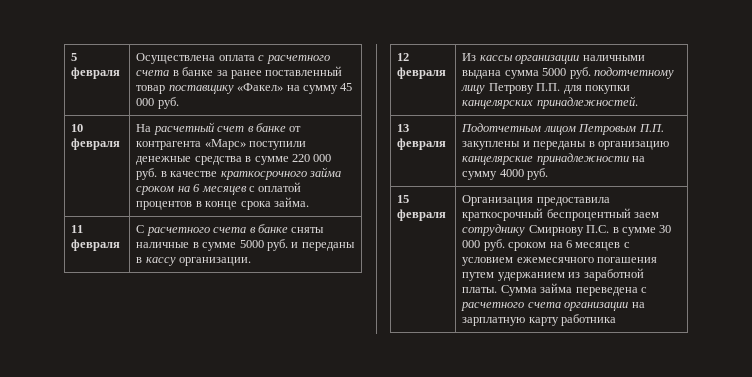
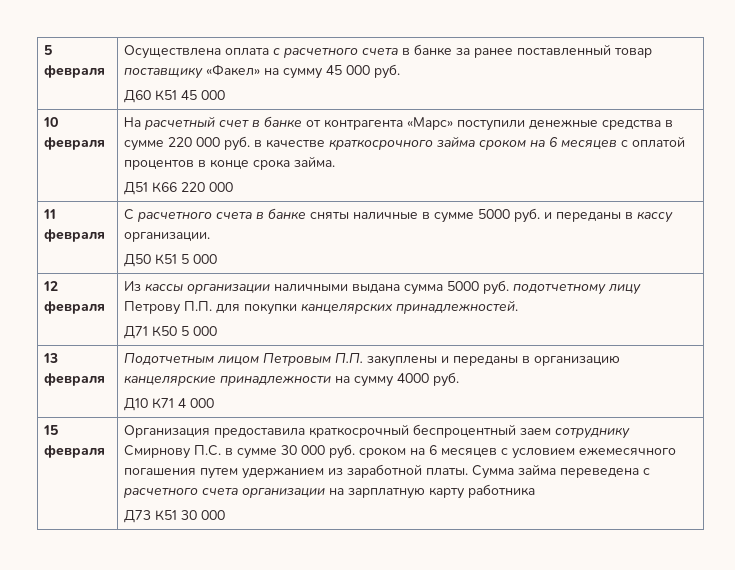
  5 февраля | Осуществлена оплата с расчетного счета в банке за ранее поставленный товар поставщику «Факел» на сумму 45 000 руб.
+ Д60 К51 45 000
  10 февраля | На расчетный счет в банке от контрагента «Марс» поступили денежные средства в сумме 220 000 руб. в качестве краткосрочного займа сроком на 6 месяцев с оплатой процентов в конце срока займа.
+ Д51 К66 220 000
  11 февраля | С расчетного счета в банке сняты наличные в сумме 5000 руб. и переданы в кассу организации.
+ Д50 К51 5 000
  12 февраля | Из кассы организации наличными выдана сумма 5000 руб. подотчетному лицу Петрову П.П. для покупки канцелярских принадлежностей.
+ Д71 К50 5 000
  13 февраля | Подотчетным лицом Петровым П.П. закуплены и переданы в организацию канцелярские принадлежности на сумму 4000 руб.
+ Д10 К71 4 000
+ Д73 К51 30 000

